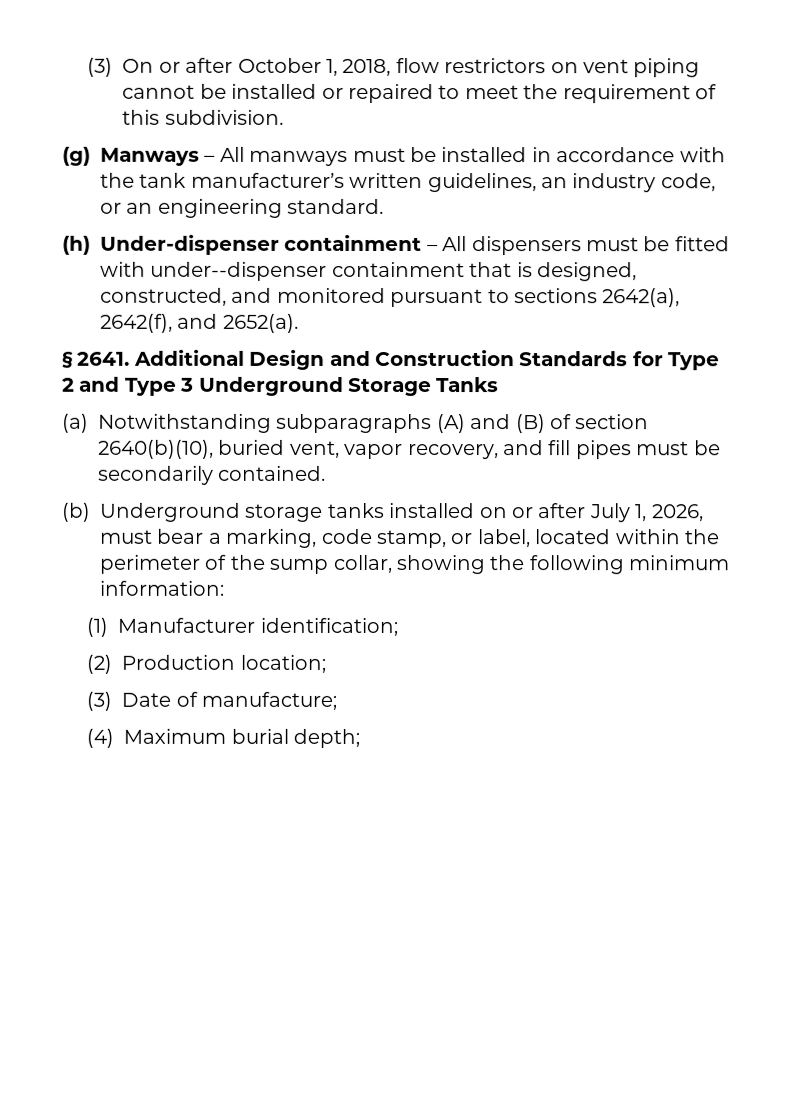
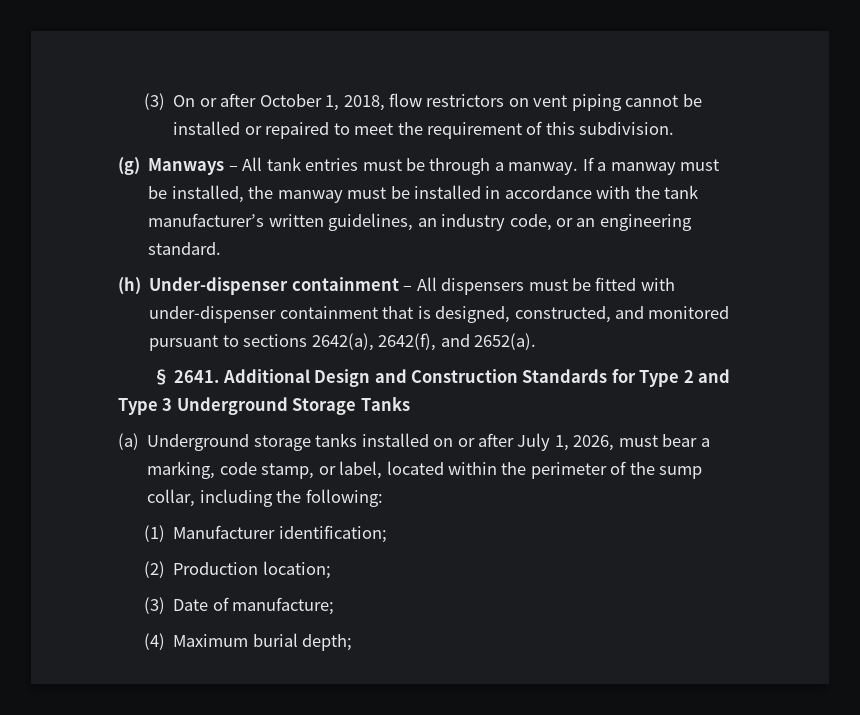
- (g) Manways – All manways must be installed in accordance with the tank manufacturer’s written guidelines, an industry code, or an engineering standard.
+ (g) Manways – All tank entries must be through a manway. If a manway must be installed, the manway must be installed in accordance with the tank manufacturer’s written guidelines, an industry code, or an engineering standard.
- (h) Under-dispenser containment – All dispensers must be fitted with under--dispenser containment that is designed, constructed, and monitored pursuant to sections 2642(a), 2642(f), and 2652(a).
+ (h) Under-dispenser containment – All dispensers must be fitted with under-dispenser containment that is designed, constructed, and monitored pursuant to sections 2642(a), 2642(f), and 2652(a).
- (a) Notwithstanding subparagraphs (A) and (B) of section 2640(b)(10), buried vent, vapor recovery, and fill pipes must be secondarily contained.
- (b) Underground storage tanks installed on or after July 1, 2026, must bear a marking, code stamp, or label, located within the perimeter of the sump collar, showing the following minimum information:
+ (a) Underground storage tanks installed on or after July 1, 2026, must bear a marking, code stamp, or label, located within the perimeter of the sump collar, including the following:

